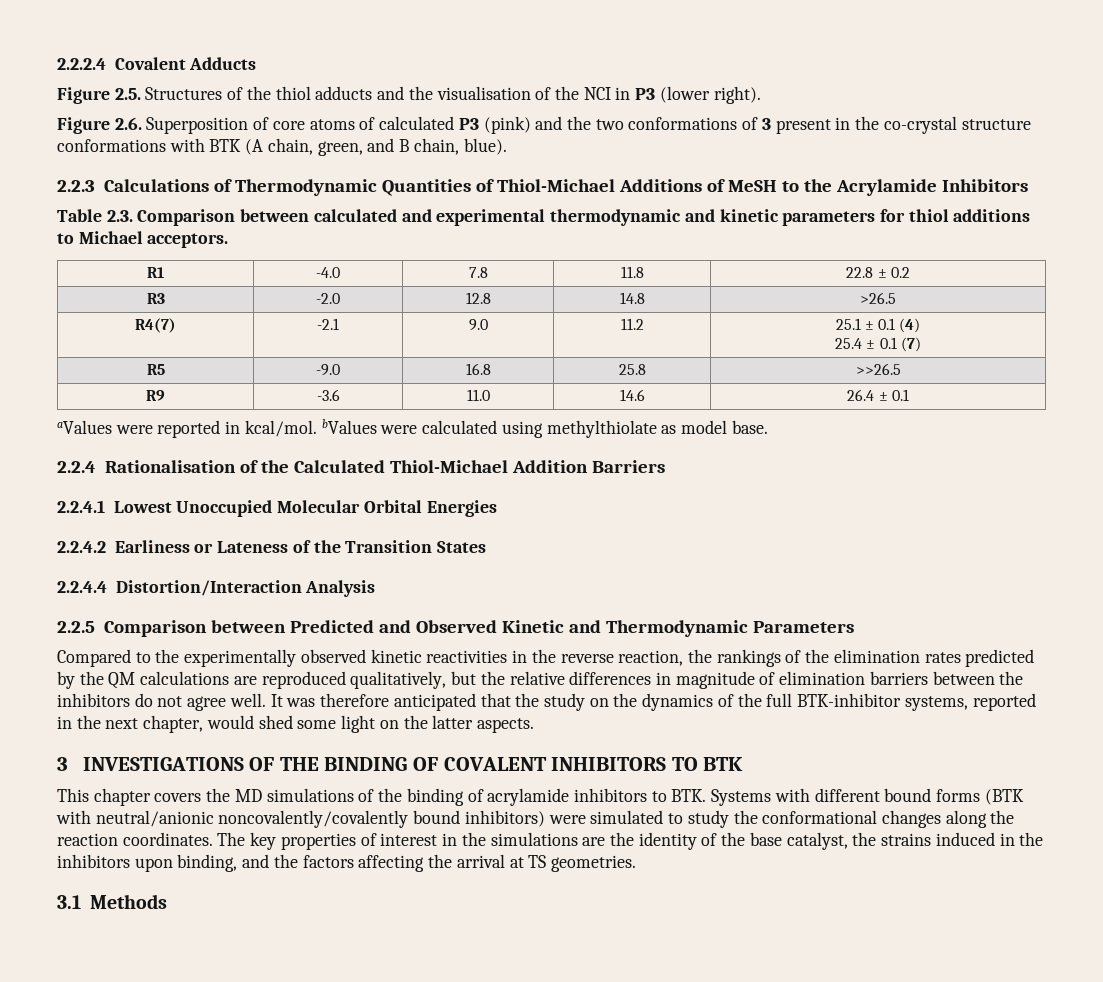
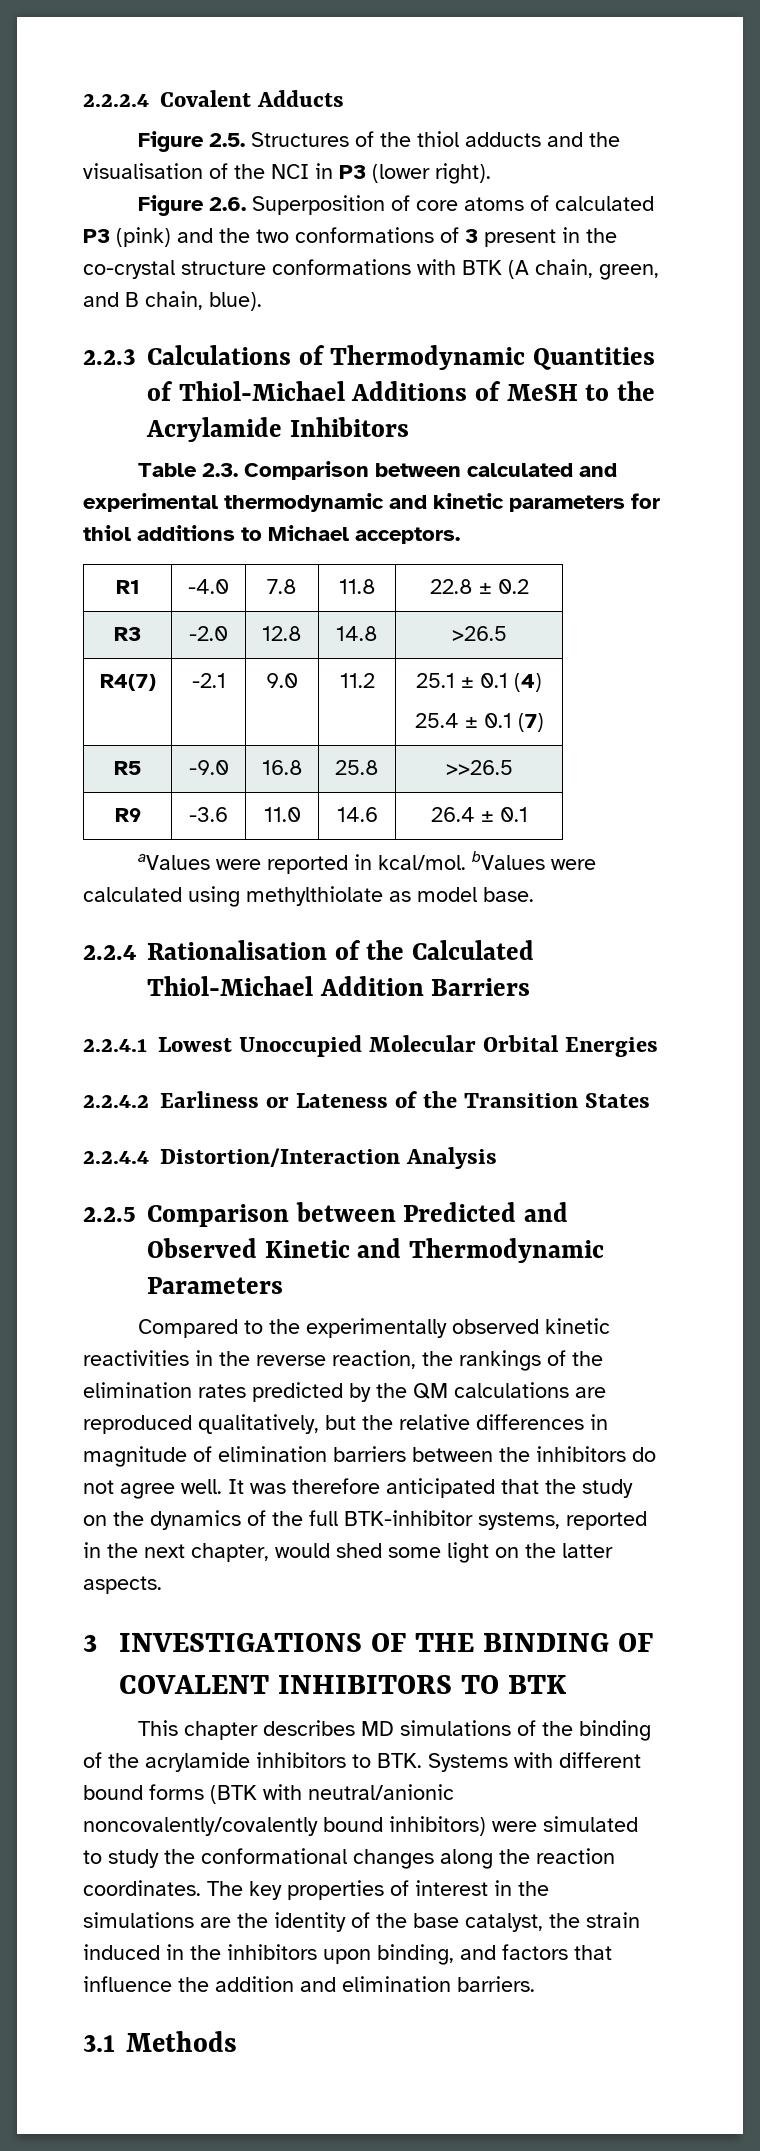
- This chapter covers the MD simulations of the binding of acrylamide inhibitors to BTK. Systems with different bound forms (BTK with neutral/anionic noncovalently/covalently bound inhibitors) were simulated to study the conformational changes along the reaction coordinates.
+ This chapter describes MD simulations of the binding of the acrylamide inhibitors to BTK. Systems with different bound forms (BTK with neutral/anionic noncovalently/covalently bound inhibitors) were simulated to study the conformational changes along the reaction coordinates.
- The key properties of interest in the simulations are the identity of the base catalyst, the strains induced in the inhibitors upon binding, and the factors affecting the arrival at TS geometries.
+ The key properties of interest in the simulations are the identity of the base catalyst, the strain induced in the inhibitors upon binding, and factors that influence the addition and elimination barriers.

